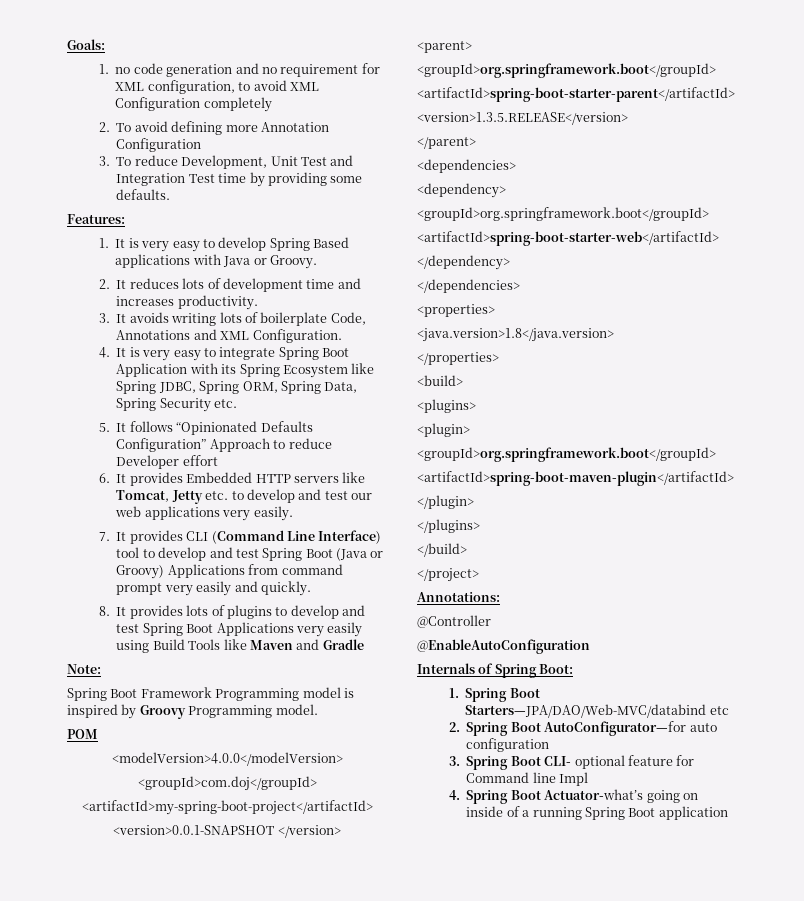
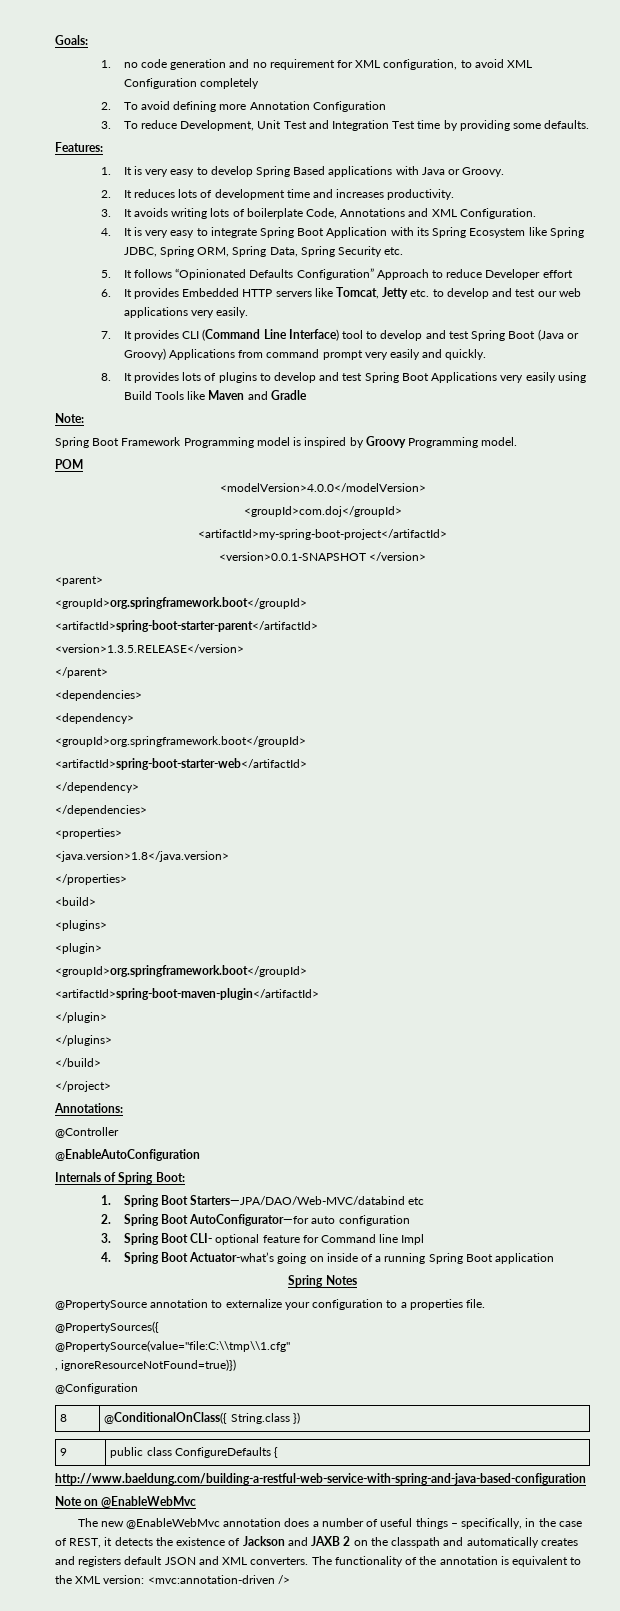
+ Spring Notes
+ @PropertySource annotation to externalize your configuration to a properties file.
+ @PropertySources({
+ @PropertySource(value="file:C:\\tmp\\1.cfg"
+ , ignoreResourceNotFound=true)})
+ @Configuration
+ 8 | @ConditionalOnClass({ String.class })
+ 9 | public class ConfigureDefaults {
+ http://www.baeldung.com/building-a-restful-web-service-with-spring-and-java-based-configuration
+ Note on @EnableWebMvc
+ The new @EnableWebMvc annotation does a number of useful things – specifically, in the case of REST, it detects the existence of Jackson and JAXB 2 on the classpath and automatically creates and registers default JSON and XML converters. The functionality of the annotation is equivalent to the XML version: <mvc:annotation-driven />

